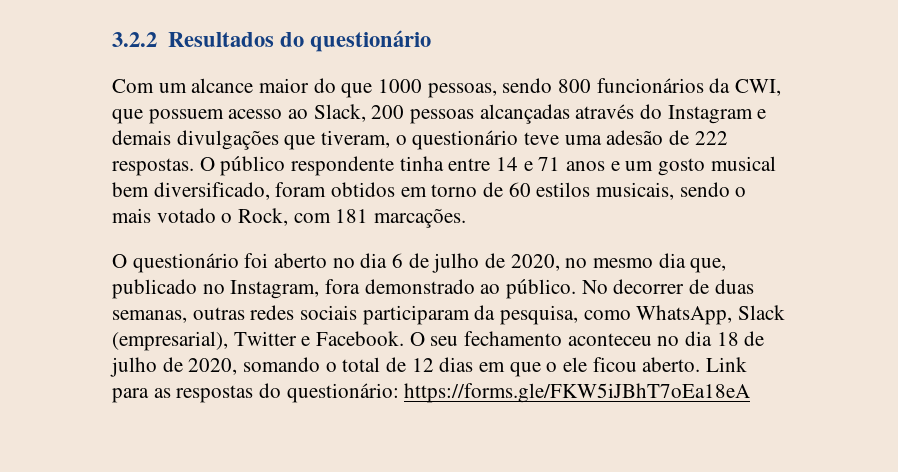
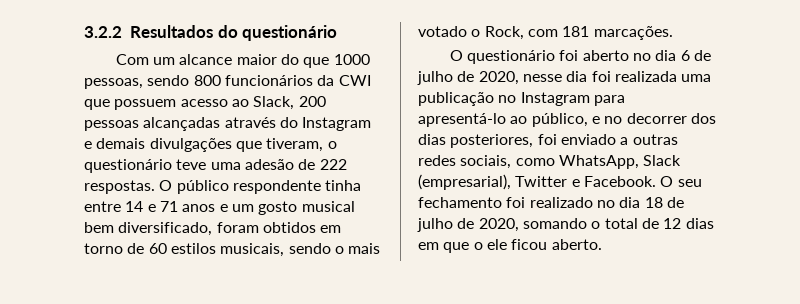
- Com um alcance maior do que 1000 pessoas, sendo 800 funcionários da CWI, que possuem acesso ao Slack, 200 pessoas alcançadas através do Instagram e demais divulgações que tiveram, o questionário teve uma adesão de 222 respostas.
+ Com um alcance maior do que 1000 pessoas, sendo 800 funcionários da CWI que possuem acesso ao Slack, 200 pessoas alcançadas através do Instagram e demais divulgações que tiveram, o questionário teve uma adesão de 222 respostas.
- O questionário foi aberto no dia 6 de julho de 2020, no mesmo dia que, publicado no Instagram, fora demonstrado ao público. No decorrer de duas semanas, outras redes sociais participaram da pesquisa, como WhatsApp, Slack (empresarial), Twitter e Facebook.
+ O questionário foi aberto no dia 6 de julho de 2020, nesse dia foi realizada uma publicação no Instagram para apresentá-lo ao público, e no decorrer dos dias posteriores, foi enviado a outras redes sociais, como WhatsApp, Slack (empresarial), Twitter e Facebook.
- O seu fechamento aconteceu no dia 18 de julho de 2020, somando o total de 12 dias em que o ele ficou aberto. Link para as respostas do questionário: https://forms.gle/FKW5iJBhT7oEa18eA
+ O seu fechamento foi realizado no dia 18 de julho de 2020, somando o total de 12 dias em que o ele ficou aberto.

